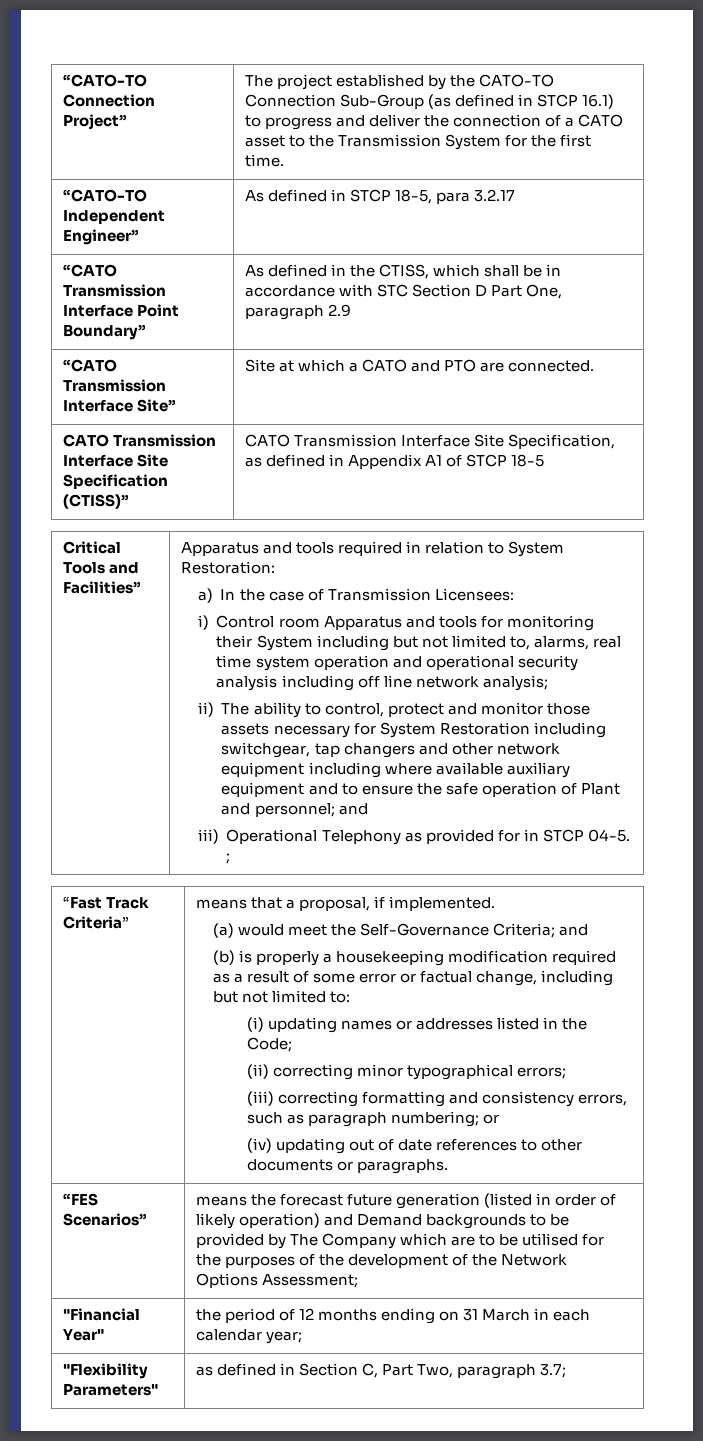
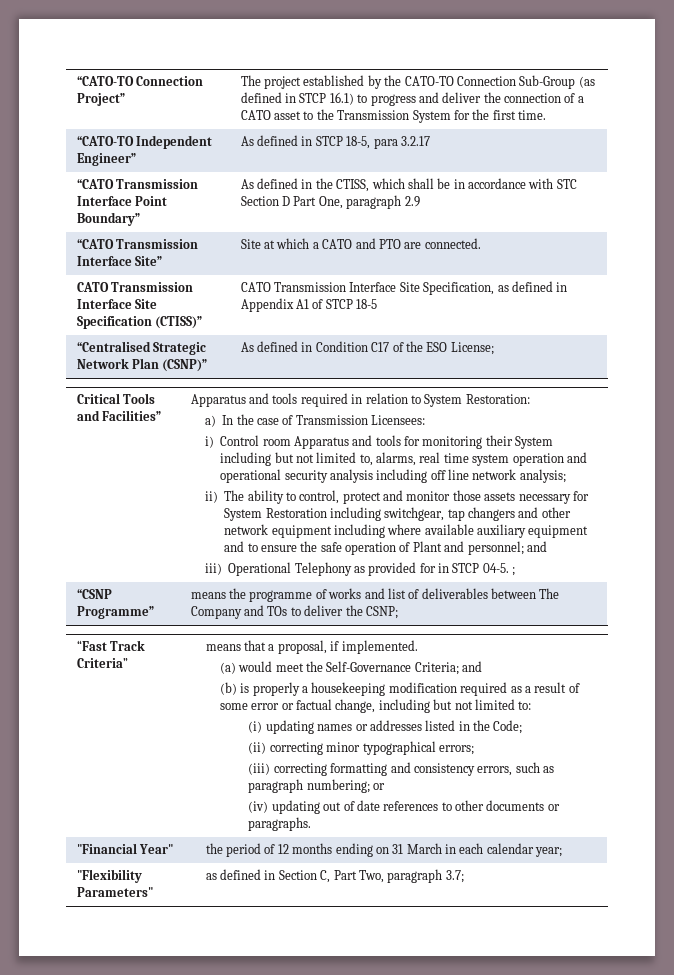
+ “Centralised Strategic Network Plan (CSNP)” | As defined in Condition C17 of the ESO License;
+ “CSNP Programme” | means the programme of works and list of deliverables between The Company and TOs to deliver the CSNP;
- “FES Scenarios” | means the forecast future generation (listed in order of likely operation) and Demand backgrounds to be provided by The Company which are to be utilised for the purposes of the development of the Network Options Assessment;

